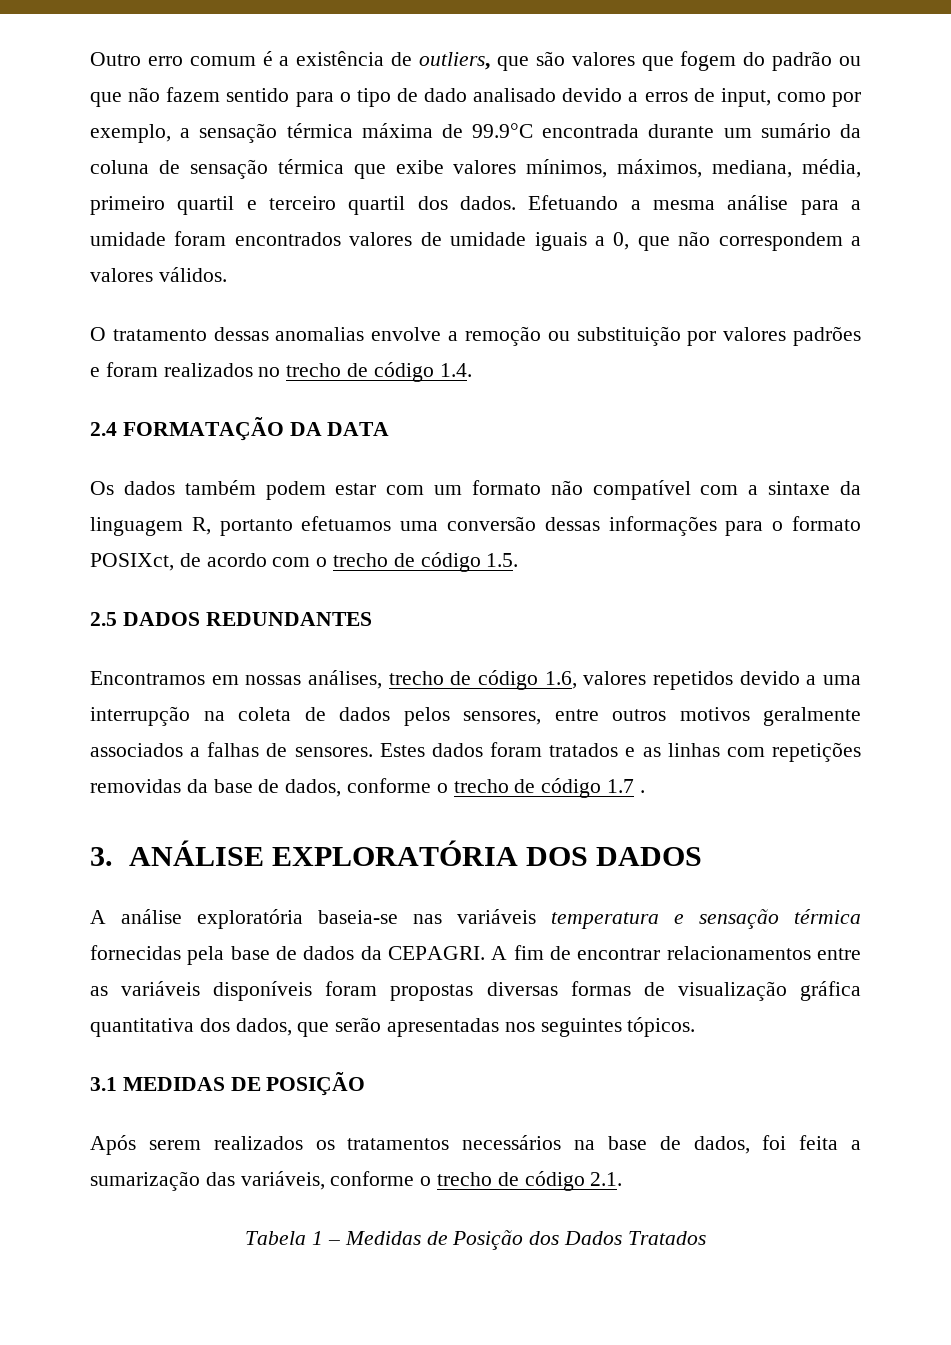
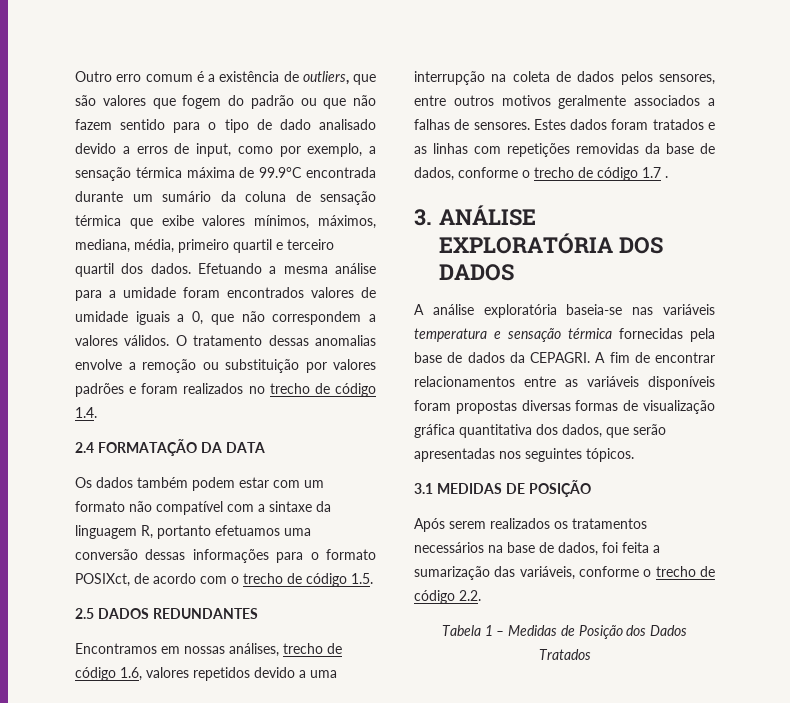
- Efetuando a mesma análise para a umidade foram encontrados valores de umidade iguais a 0, que não correspondem a valores válidos.
- O tratamento dessas anomalias envolve a remoção ou substituição por valores padrões e foram realizados no trecho de código 1.4.
+ Efetuando a mesma análise para a umidade foram encontrados valores de umidade iguais a 0, que não correspondem a valores válidos. O tratamento dessas anomalias envolve a remoção ou substituição por valores padrões e foram realizados no trecho de código 1.4.
- Após serem realizados os tratamentos necessários na base de dados, foi feita a sumarização das variáveis, conforme o trecho de código 2.1.
+ Após serem realizados os tratamentos necessários na base de dados, foi feita a sumarização das variáveis, conforme o trecho de código 2.2.

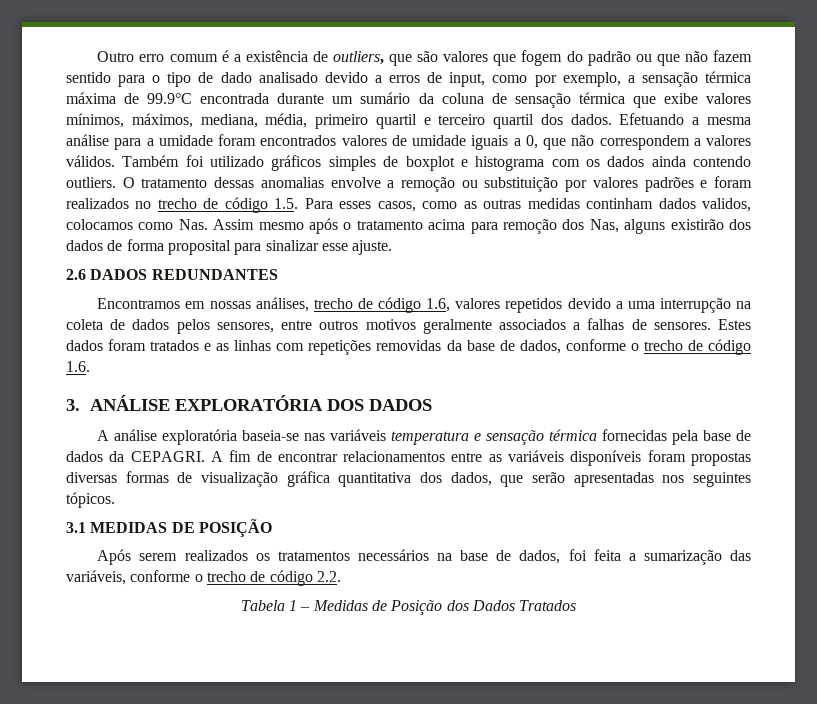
+ Também foi utilizado gráficos simples de boxplot e histograma com os dados ainda contendo outliers.
- O tratamento dessas anomalias envolve a remoção ou substituição por valores padrões e foram realizados no trecho de código 1.4.
- 2.4 FORMATAÇÃO DA DATA
- Os dados também podem estar com um formato não compatível com a sintaxe da linguagem R, portanto efetuamos uma conversão dessas informações para o formato POSIXct, de acordo com o trecho de código 1.5.
- 2.5 DADOS REDUNDANTES
+ O tratamento dessas anomalias envolve a remoção ou substituição por valores padrões e foram realizados no trecho de código 1.5. Para esses casos, como as outras medidas continham dados validos, colocamos como Nas. Assim mesmo após o tratamento acima para remoção dos Nas, alguns existirão dos dados de forma proposital para sinalizar esse ajuste.
+ 2.6 DADOS REDUNDANTES
- Estes dados foram tratados e as linhas com repetições removidas da base de dados, conforme o trecho de código 1.7 .
+ Estes dados foram tratados e as linhas com repetições removidas da base de dados, conforme o trecho de código 1.6.

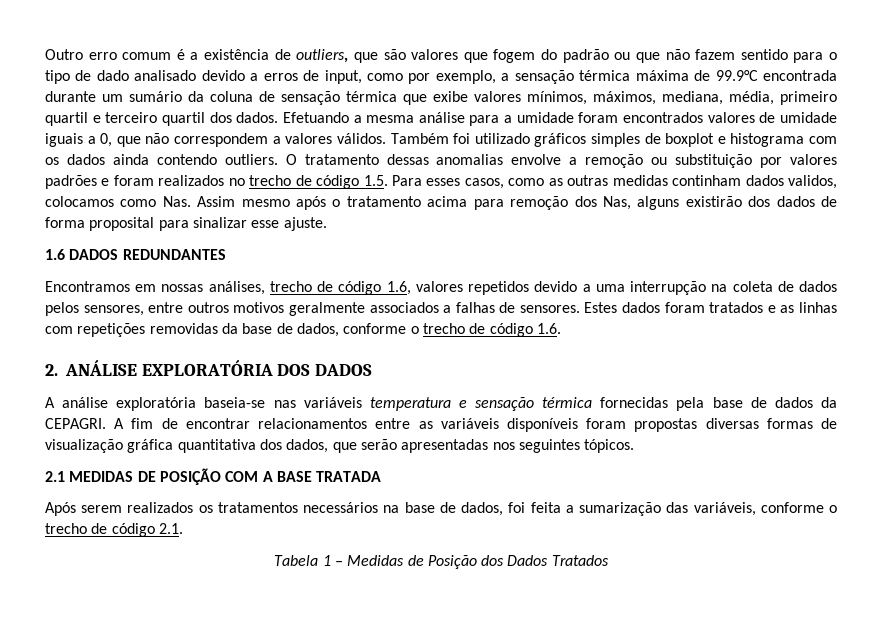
- 2.6 DADOS REDUNDANTES
+ 1.6 DADOS REDUNDANTES
- 3. ANÁLISE EXPLORATÓRIA DOS DADOS
+ 2. ANÁLISE EXPLORATÓRIA DOS DADOS
- 3.1 MEDIDAS DE POSIÇÃO
+ 2.1 MEDIDAS DE POSIÇÃO COM A BASE TRATADA
- Após serem realizados os tratamentos necessários na base de dados, foi feita a sumarização das variáveis, conforme o trecho de código 2.2.
+ Após serem realizados os tratamentos necessários na base de dados, foi feita a sumarização das variáveis, conforme o trecho de código 2.1.

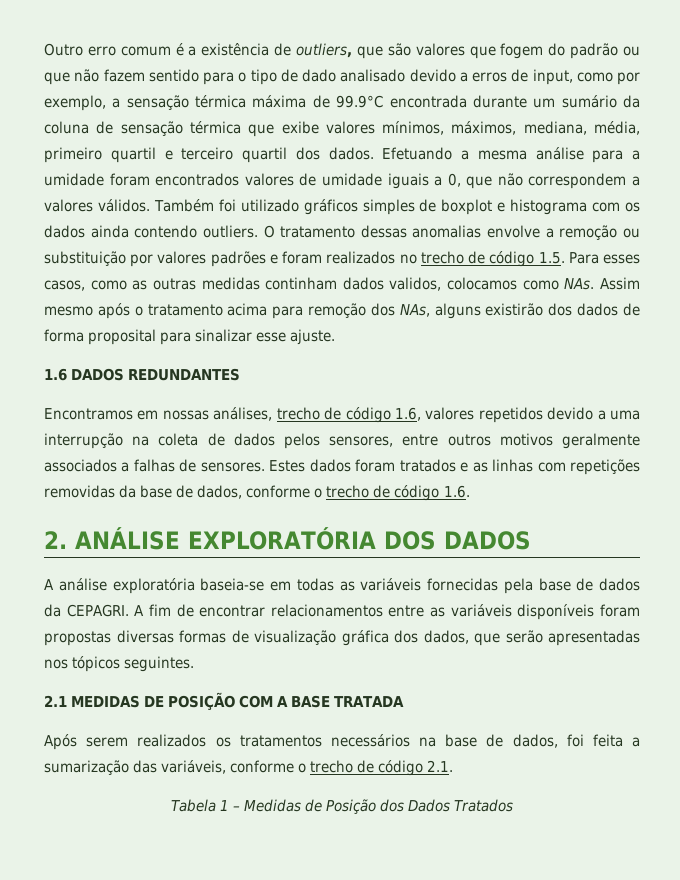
- O tratamento dessas anomalias envolve a remoção ou substituição por valores padrões e foram realizados no trecho de código 1.5. Para esses casos, como as outras medidas continham dados validos, colocamos como Nas. Assim mesmo após o tratamento acima para remoção dos Nas, alguns existirão dos dados de forma proposital para sinalizar esse ajuste.
+ O tratamento dessas anomalias envolve a remoção ou substituição por valores padrões e foram realizados no trecho de código 1.5. Para esses casos, como as outras medidas continham dados validos, colocamos como NAs. Assim mesmo após o tratamento acima para remoção dos NAs, alguns existirão dos dados de forma proposital para sinalizar esse ajuste.
- A análise exploratória baseia-se nas variáveis temperatura e sensação térmica fornecidas pela base de dados da CEPAGRI.
+ A análise exploratória baseia-se em todas as variáveis fornecidas pela base de dados da CEPAGRI.
- A fim de encontrar relacionamentos entre as variáveis disponíveis foram propostas diversas formas de visualização gráfica quantitativa dos dados, que serão apresentadas nos seguintes tópicos.
+ A fim de encontrar relacionamentos entre as variáveis disponíveis foram propostas diversas formas de visualização gráfica dos dados, que serão apresentadas nos tópicos seguintes.

